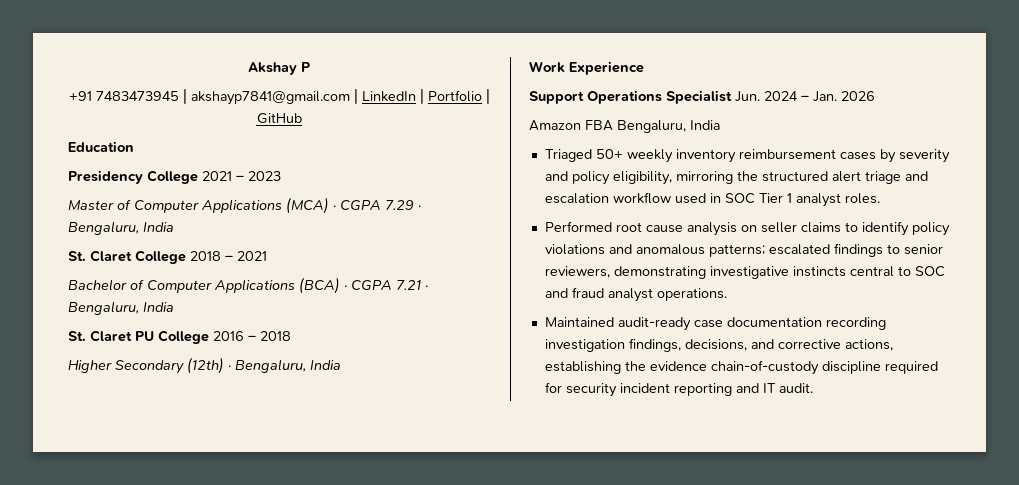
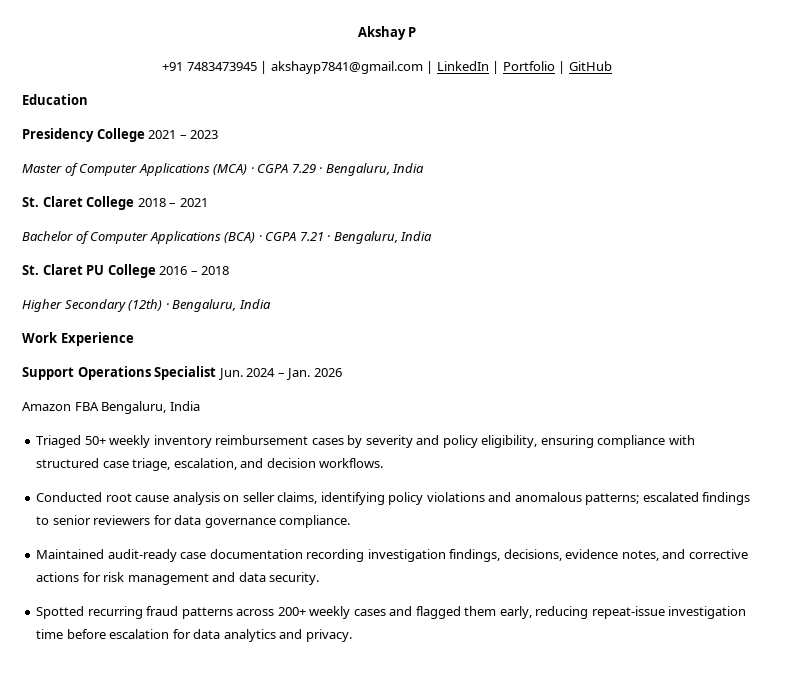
- Triaged 50+ weekly inventory reimbursement cases by severity and policy eligibility, mirroring the structured alert triage and escalation workflow used in SOC Tier 1 analyst roles.
- Performed root cause analysis on seller claims to identify policy violations and anomalous patterns; escalated findings to senior reviewers, demonstrating investigative instincts central to SOC and fraud analyst operations.
+ Triaged 50+ weekly inventory reimbursement cases by severity and policy eligibility, ensuring compliance with structured case triage, escalation, and decision workflows.
+ Conducted root cause analysis on seller claims, identifying policy violations and anomalous patterns; escalated findings to senior reviewers for data governance compliance.
- Maintained audit-ready case documentation recording investigation findings, decisions, and corrective actions, establishing the evidence chain-of-custody discipline required for security incident reporting and IT audit.
+ Maintained audit-ready case documentation recording investigation findings, decisions, evidence notes, and corrective actions for risk management and data security.
+ Spotted recurring fraud patterns across 200+ weekly cases and flagged them early, reducing repeat-issue investigation time before escalation for data analytics and privacy.

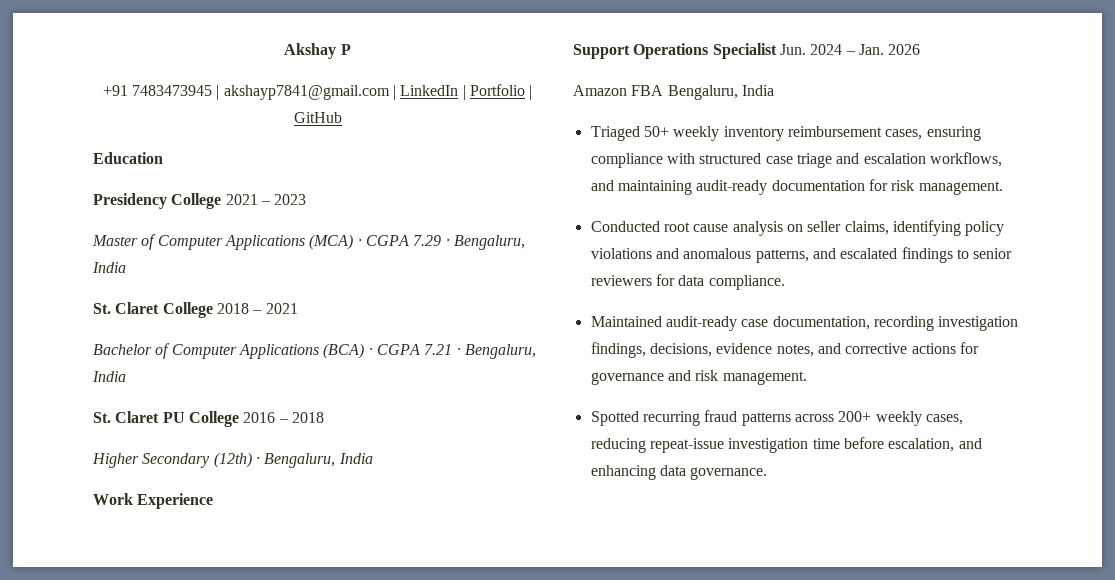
- Triaged 50+ weekly inventory reimbursement cases by severity and policy eligibility, ensuring compliance with structured case triage, escalation, and decision workflows.
+ Triaged 50+ weekly inventory reimbursement cases, ensuring compliance with structured case triage and escalation workflows, and maintaining audit-ready documentation for risk management.
- Conducted root cause analysis on seller claims, identifying policy violations and anomalous patterns; escalated findings to senior reviewers for data governance compliance.
+ Conducted root cause analysis on seller claims, identifying policy violations and anomalous patterns, and escalated findings to senior reviewers for data compliance.
- Maintained audit-ready case documentation recording investigation findings, decisions, evidence notes, and corrective actions for risk management and data security.
+ Maintained audit-ready case documentation, recording investigation findings, decisions, evidence notes, and corrective actions for governance and risk management.
- Spotted recurring fraud patterns across 200+ weekly cases and flagged them early, reducing repeat-issue investigation time before escalation for data analytics and privacy.
+ Spotted recurring fraud patterns across 200+ weekly cases, reducing repeat-issue investigation time before escalation, and enhancing data governance.

